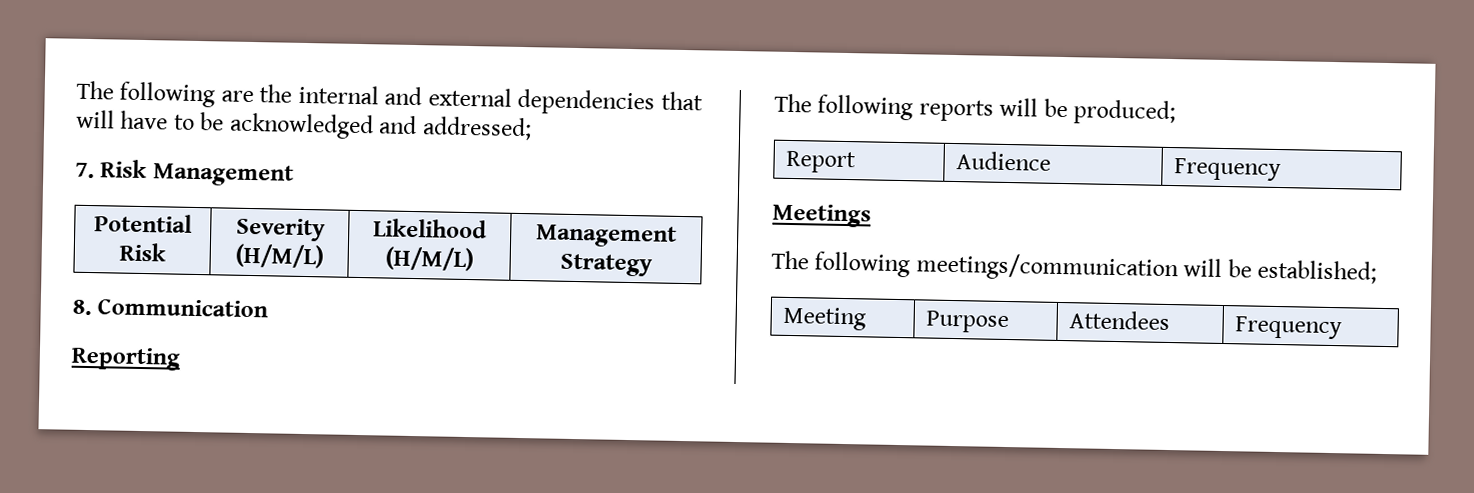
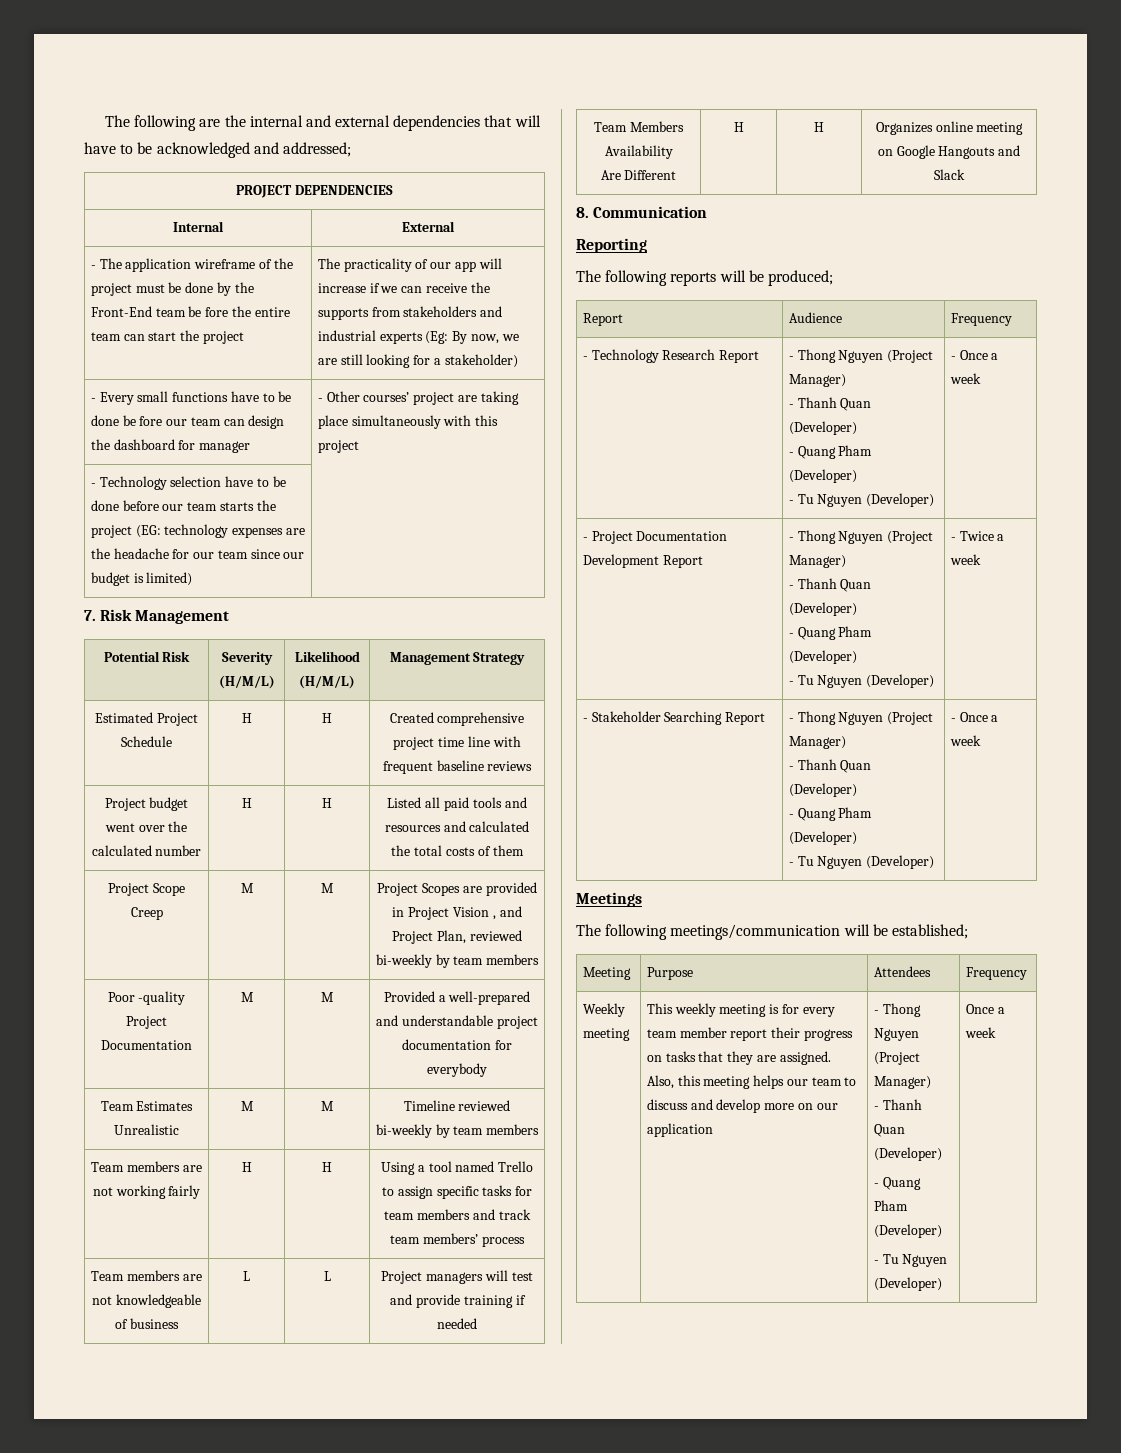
+ PROJECT DEPENDENCIES
+ Internal | External
+ - The application wireframe of the project must be done by the Front-End team be fore the entire team can start the project | The practicality of our app will increase if we can receive the supports from stakeholders and industrial experts (Eg: By now, we are still looking for a stakeholder)
+ - Every small functions have to be done be fore our team can design the dashboard for manager | - Other courses’ project are taking place simultaneously with this project
+ - Technology selection have to be done before our team starts the project (EG: technology expenses are the headache for our team since our budget is limited) |
+ Estimated Project Schedule | H | H | Created comprehensive project time line with frequent baseline reviews
+ Project budget went over the calculated number | H | H | Listed all paid tools and resources and calculated the total costs of them
+ Project Scope Creep | M | M | Project Scopes are provided in Project Vision , and Project Plan, reviewed bi-weekly by team members
+ Poor -quality Project Documentation | M | M | Provided a well-prepared and understandable project documentation for everybody
+ Team Estimates Unrealistic | M | M | Timeline reviewed bi-weekly by team members
+ Team members are not working fairly | H | H | Using a tool named Trello to assign specific tasks for team members and track team members’ process
+ Team members are not knowledgeable of business | L | L | Project managers will test and provide training if needed
+ Team Members Availability
+ Are Different | H | H | Organizes online meeting on Google Hangouts and Slack
+ - Technology Research Report | - Thong Nguyen (Project Manager)
+ - Thanh Quan (Developer)
+ - Quang Pham (Developer)
+ - Tu Nguyen (Developer) | - Once a week
+ - Project Documentation Development Report | - Thong Nguyen (Project Manager)
+ - Thanh Quan (Developer)
+ - Quang Pham (Developer)
+ - Tu Nguyen (Developer) | - Twice a week
+ - Stakeholder Searching Report | - Thong Nguyen (Project Manager)
+ - Thanh Quan (Developer)
+ - Quang Pham (Developer)
+ - Tu Nguyen (Developer) | - Once a week
+ Weekly meeting | This weekly meeting is for every team member report their progress on tasks that they are assigned. Also, this meeting helps our team to discuss and develop more on our application | - Thong Nguyen (Project Manager)
+ - Thanh Quan (Developer)
+ - Quang Pham (Developer)
+ - Tu Nguyen (Developer) | Once a week

